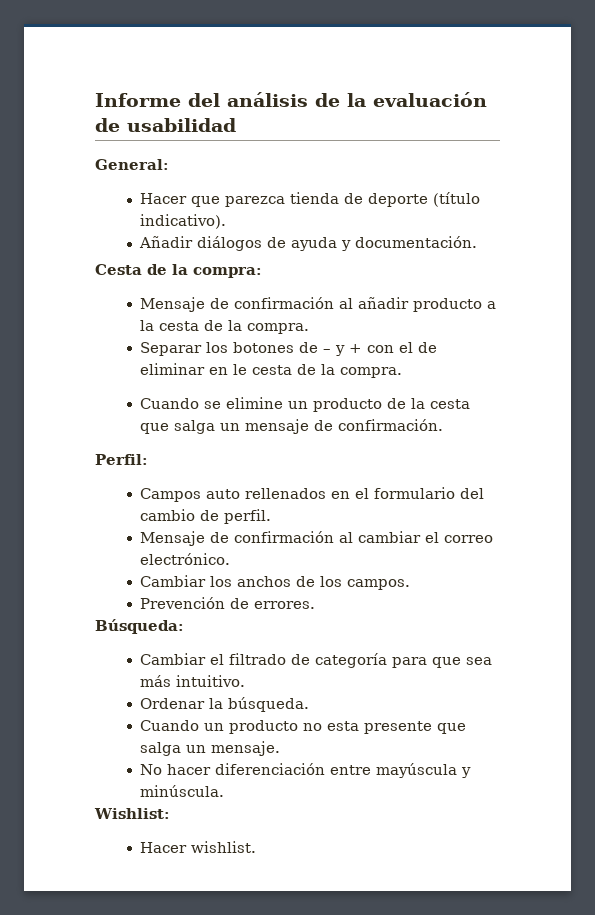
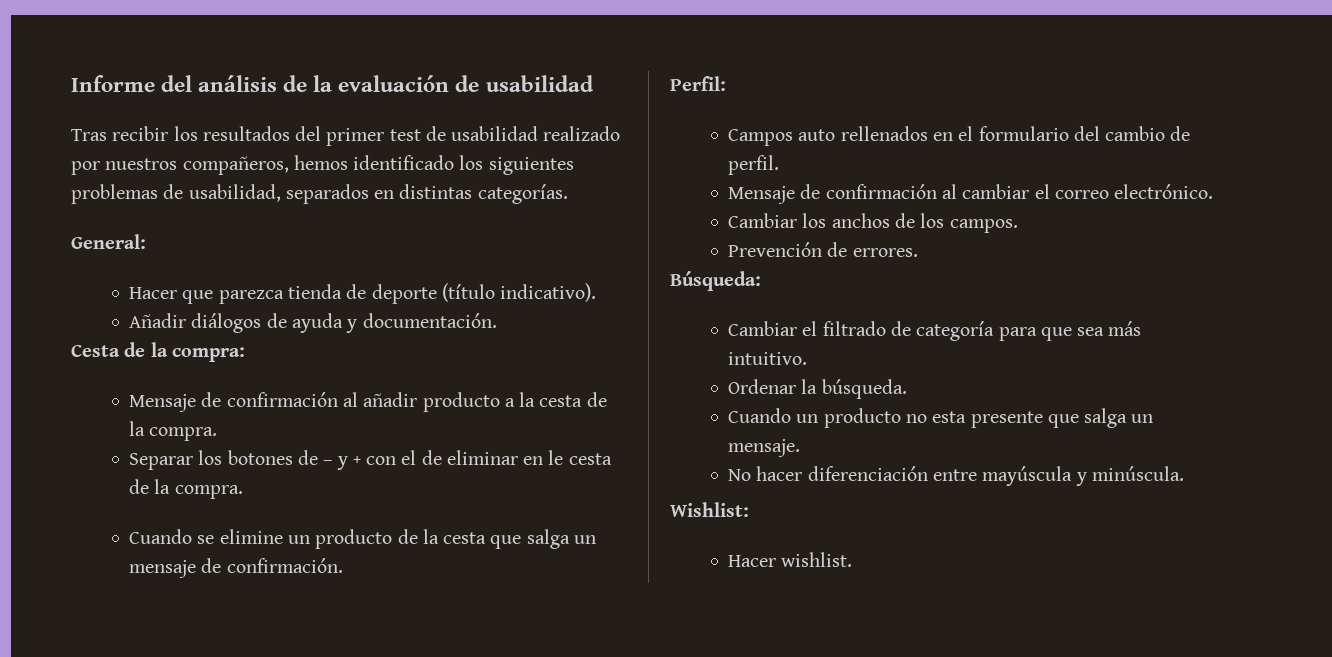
+ Tras recibir los resultados del primer test de usabilidad realizado por nuestros compañeros, hemos identificado los siguientes problemas de usabilidad, separados en distintas categorías.

